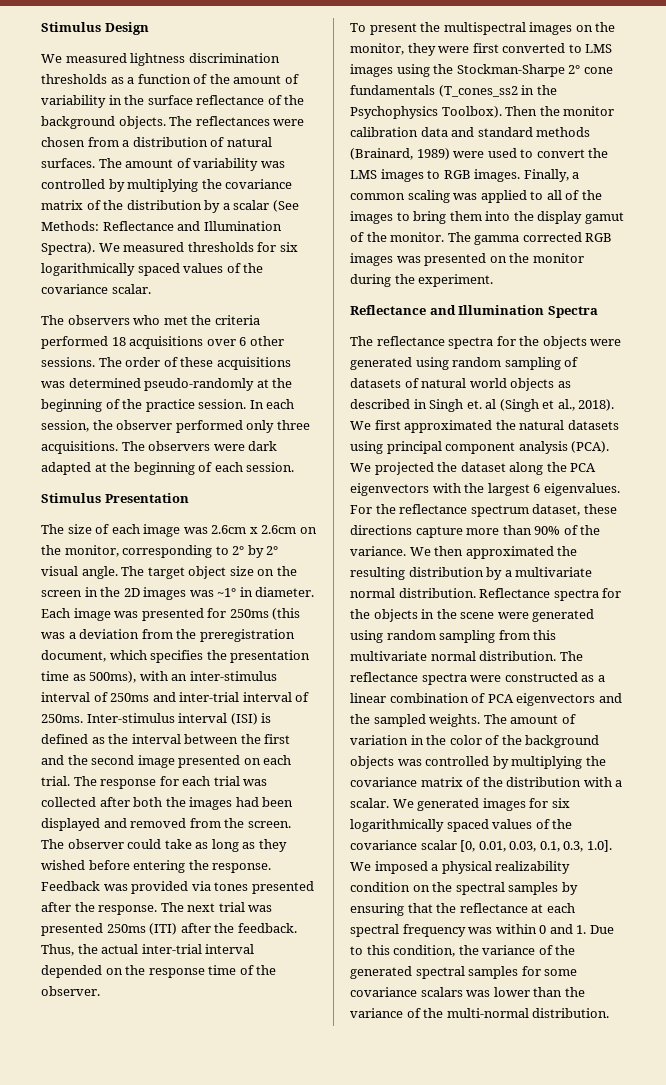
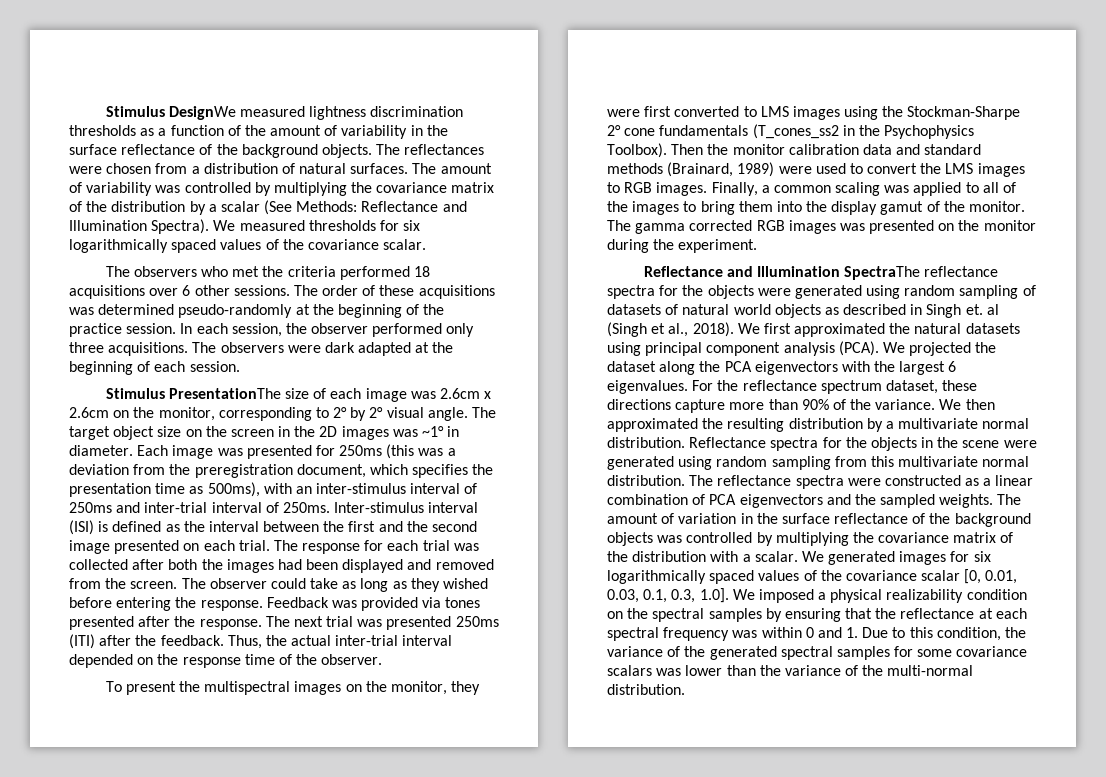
- Stimulus Design
- We measured lightness discrimination thresholds as a function of the amount of variability in the surface reflectance of the background objects.
+ Stimulus DesignWe measured lightness discrimination thresholds as a function of the amount of variability in the surface reflectance of the background objects.
- Stimulus Presentation
- The size of each image was 2.6cm x 2.6cm on the monitor, corresponding to 2° by 2° visual angle.
+ Stimulus PresentationThe size of each image was 2.6cm x 2.6cm on the monitor, corresponding to 2° by 2° visual angle.
- Reflectance and Illumination Spectra
- The reflectance spectra for the objects were generated using random sampling of datasets of natural world objects as described in Singh et. al (Singh et al., 2018).
+ Reflectance and Illumination SpectraThe reflectance spectra for the objects were generated using random sampling of datasets of natural world objects as described in Singh et. al (Singh et al., 2018).
- The amount of variation in the color of the background objects was controlled by multiplying the covariance matrix of the distribution with a scalar.
+ The amount of variation in the surface reflectance of the background objects was controlled by multiplying the covariance matrix of the distribution with a scalar.

